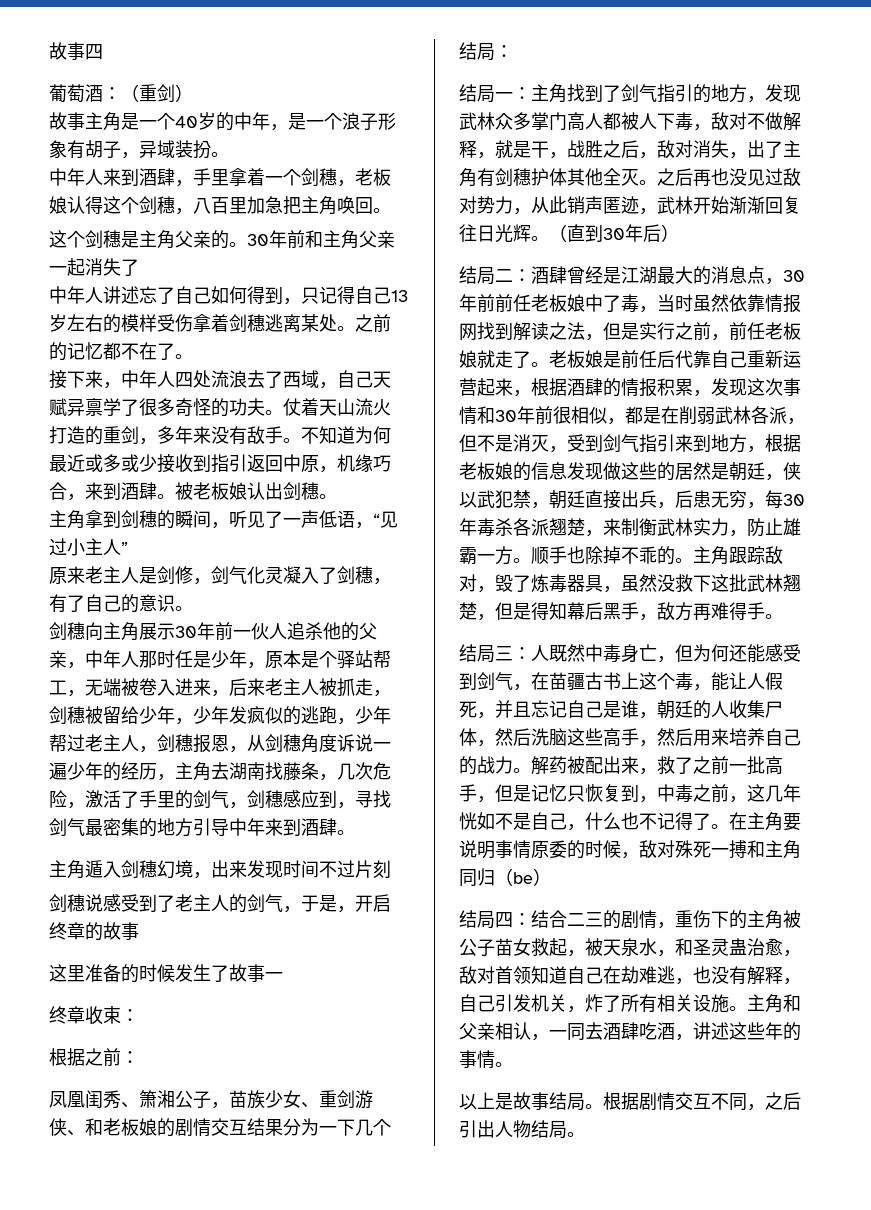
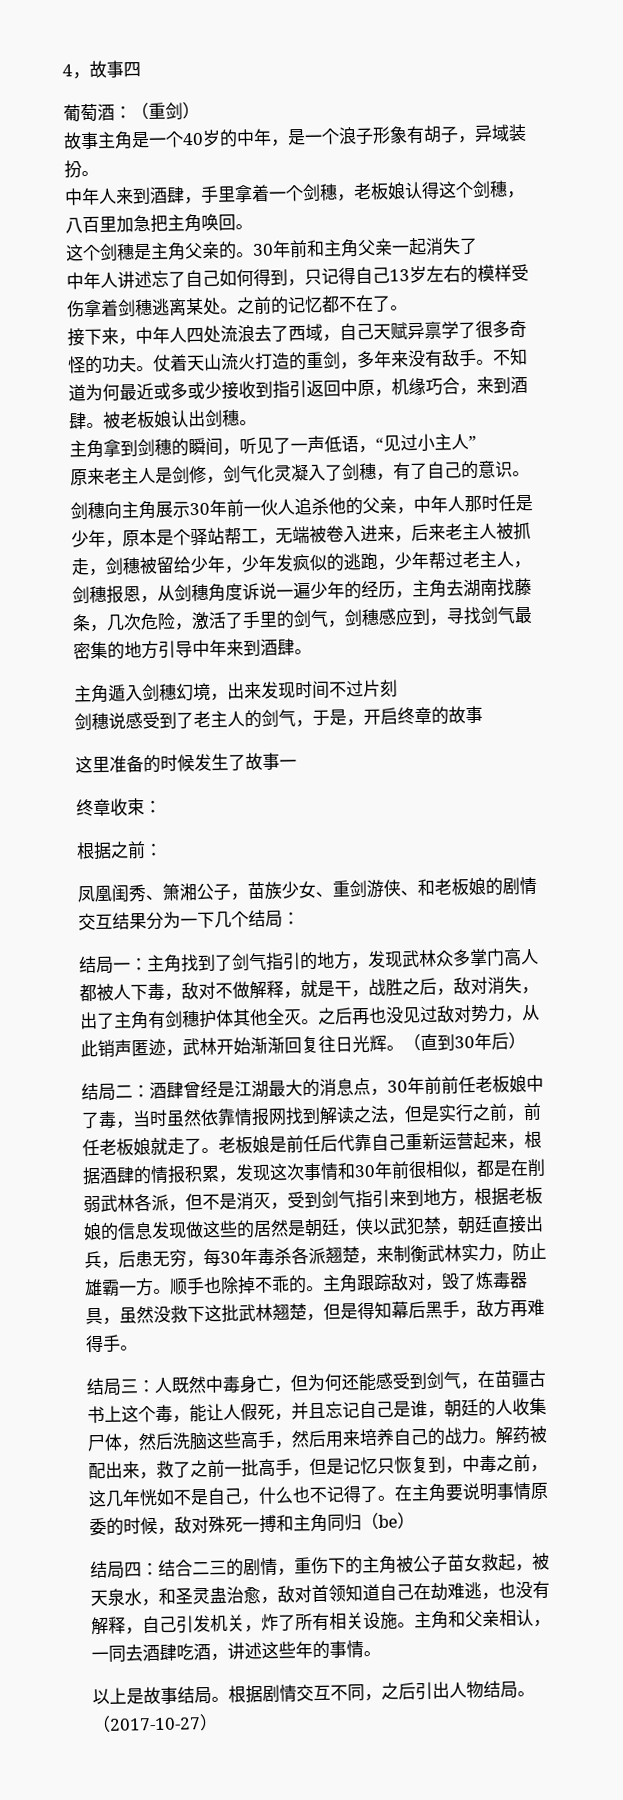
- 故事四
+ 4，故事四
+ （2017-10-27）

